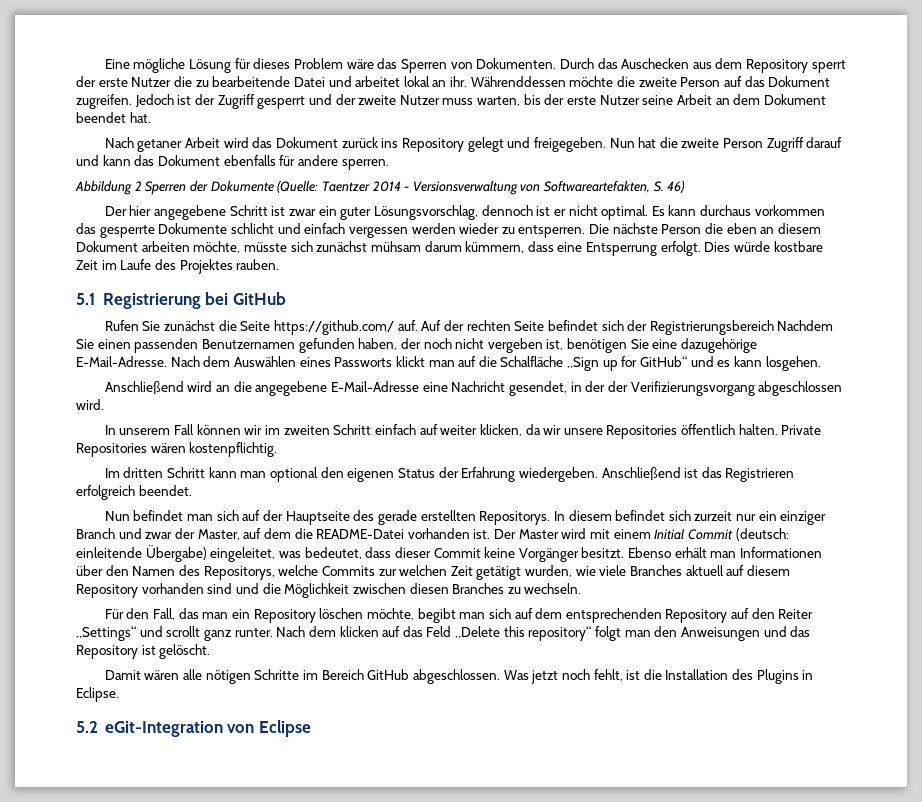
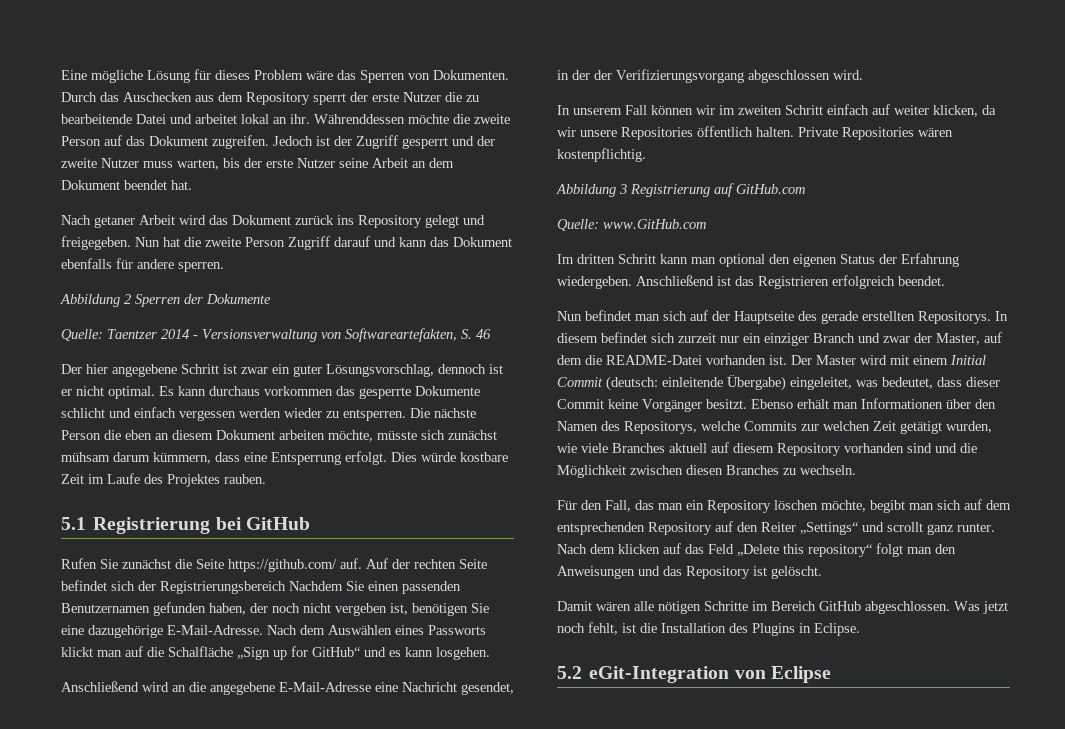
- Abbildung 2 Sperren der Dokumente (Quelle: Taentzer 2014 - Versionsverwaltung von Softwareartefakten, S. 46)
+ Abbildung 2 Sperren der Dokumente
+ Quelle: Taentzer 2014 - Versionsverwaltung von Softwareartefakten, S. 46
+ Abbildung 3 Registrierung auf GitHub.com
+ Quelle: www.GitHub.com

